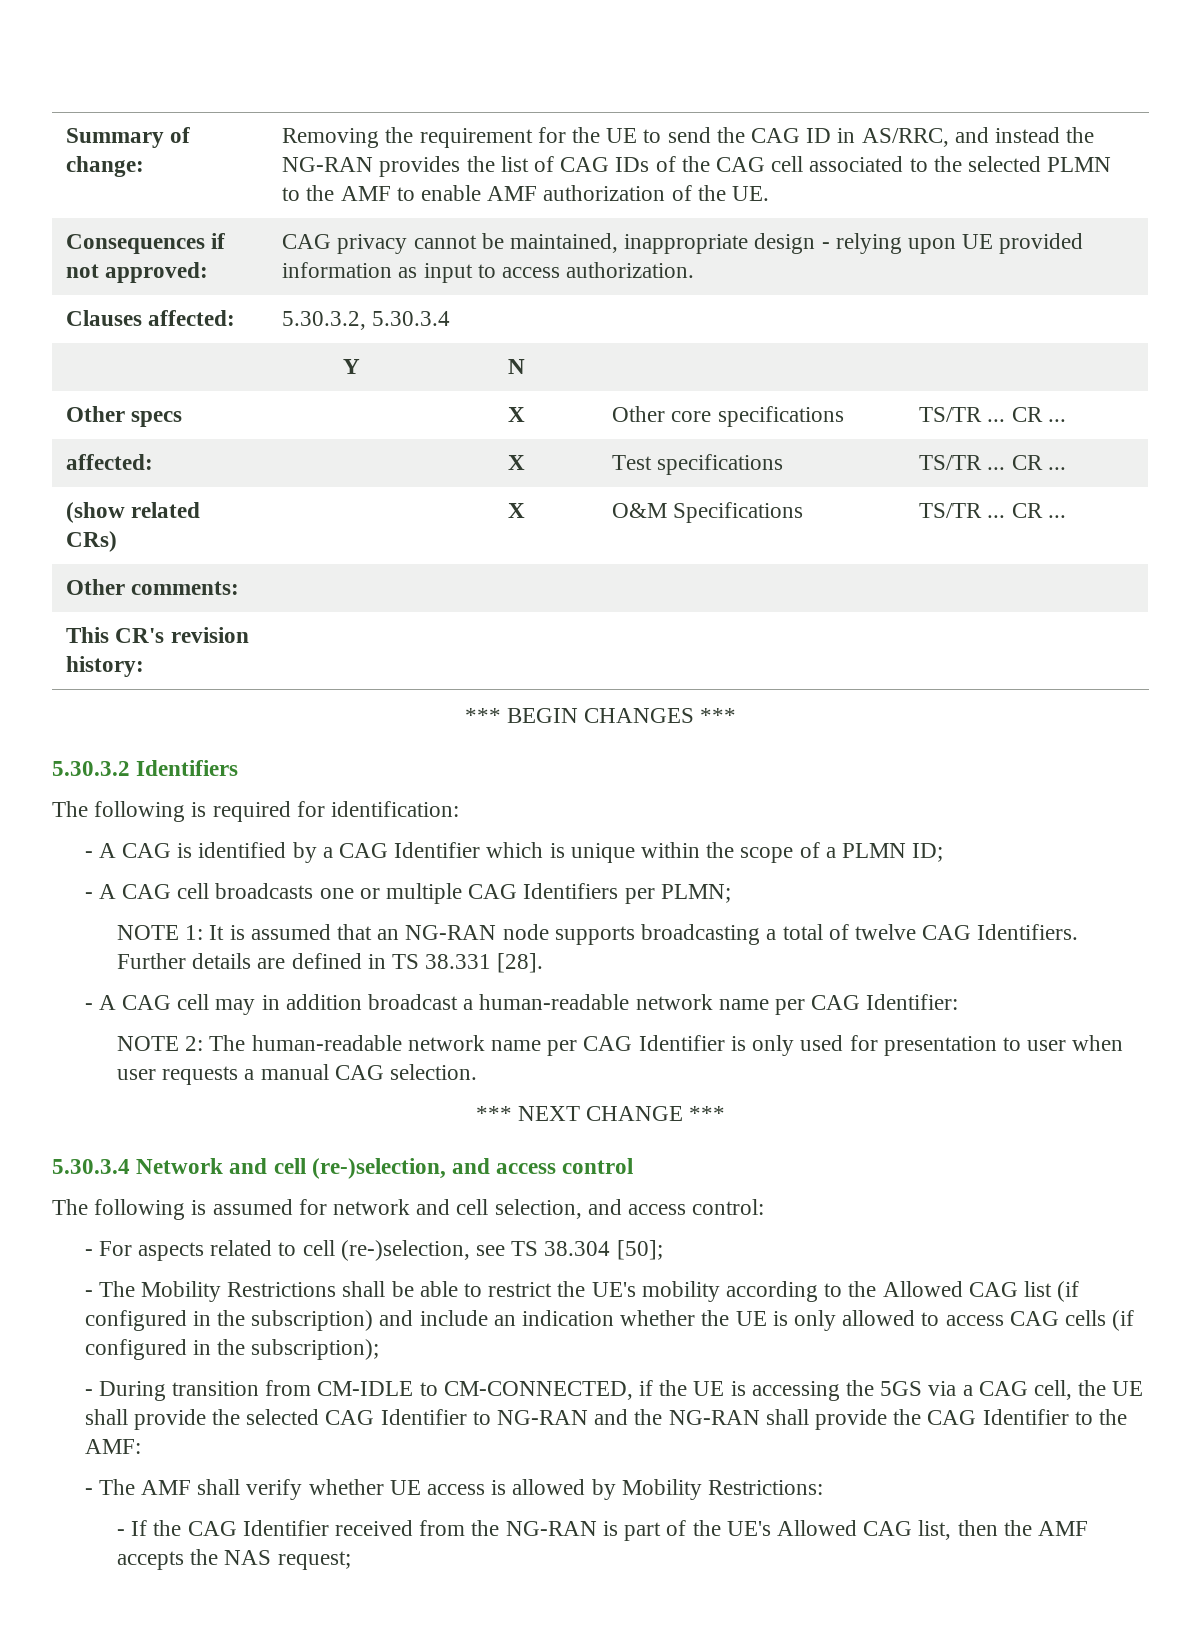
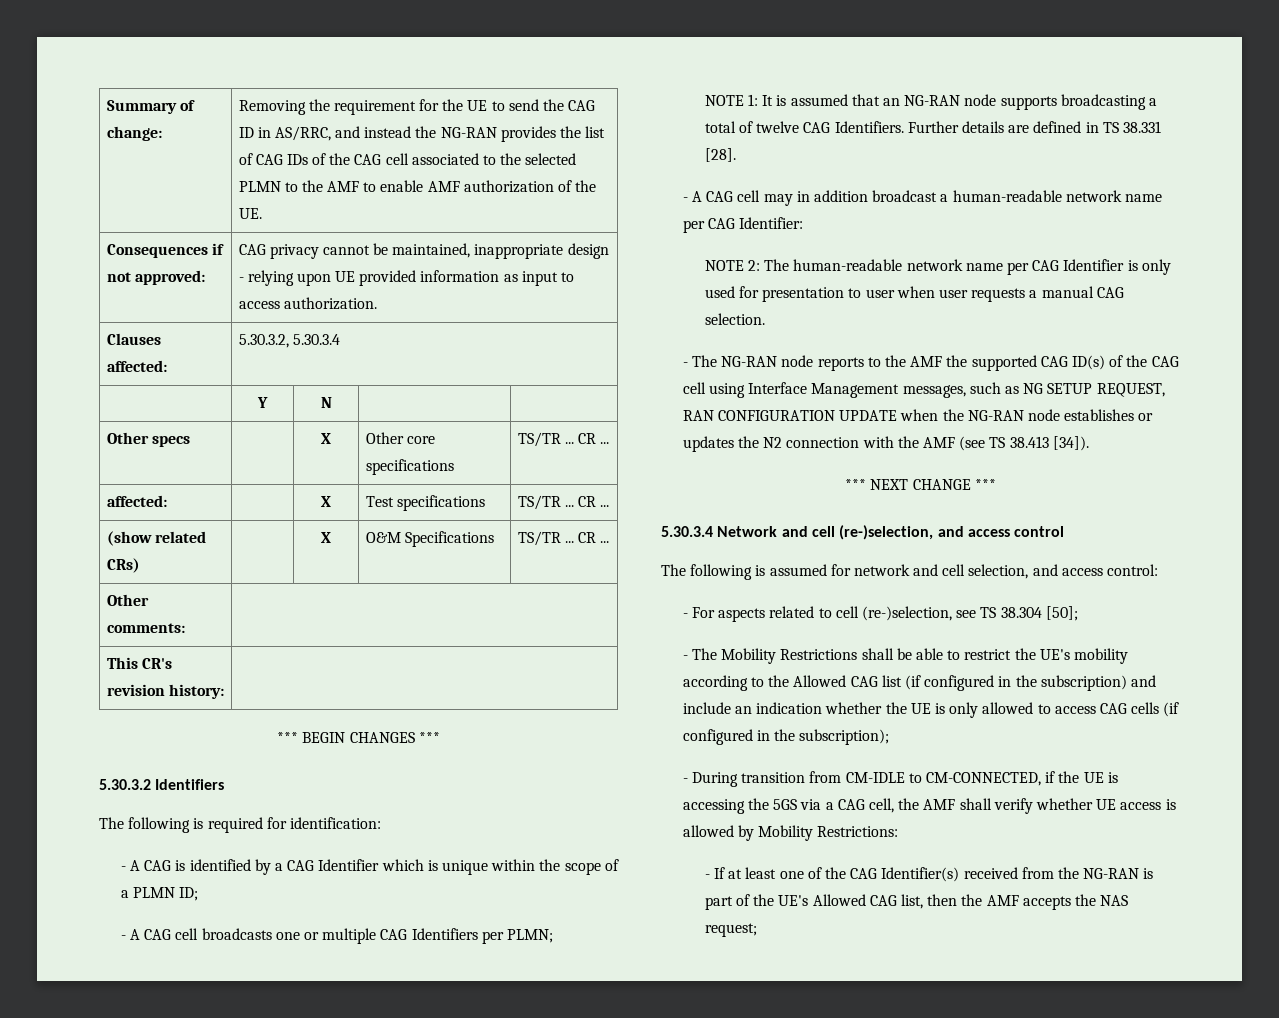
+ - The NG-RAN node reports to the AMF the supported CAG ID(s) of the CAG cell using Interface Management messages, such as NG SETUP REQUEST, RAN CONFIGURATION UPDATE when the NG-RAN node establishes or updates the N2 connection with the AMF (see TS 38.413 [34]).
- - During transition from CM-IDLE to CM-CONNECTED, if the UE is accessing the 5GS via a CAG cell, the UE shall provide the selected CAG Identifier to NG-RAN and the NG-RAN shall provide the CAG Identifier to the AMF:
- - The AMF shall verify whether UE access is allowed by Mobility Restrictions:
+ - During transition from CM-IDLE to CM-CONNECTED, if the UE is accessing the 5GS via a CAG cell, the AMF shall verify whether UE access is allowed by Mobility Restrictions:
- - If the CAG Identifier received from the NG-RAN is part of the UE's Allowed CAG list, then the AMF accepts the NAS request;
+ - If at least one of the CAG Identifier(s) received from the NG-RAN is part of the UE's Allowed CAG list, then the AMF accepts the NAS request;

